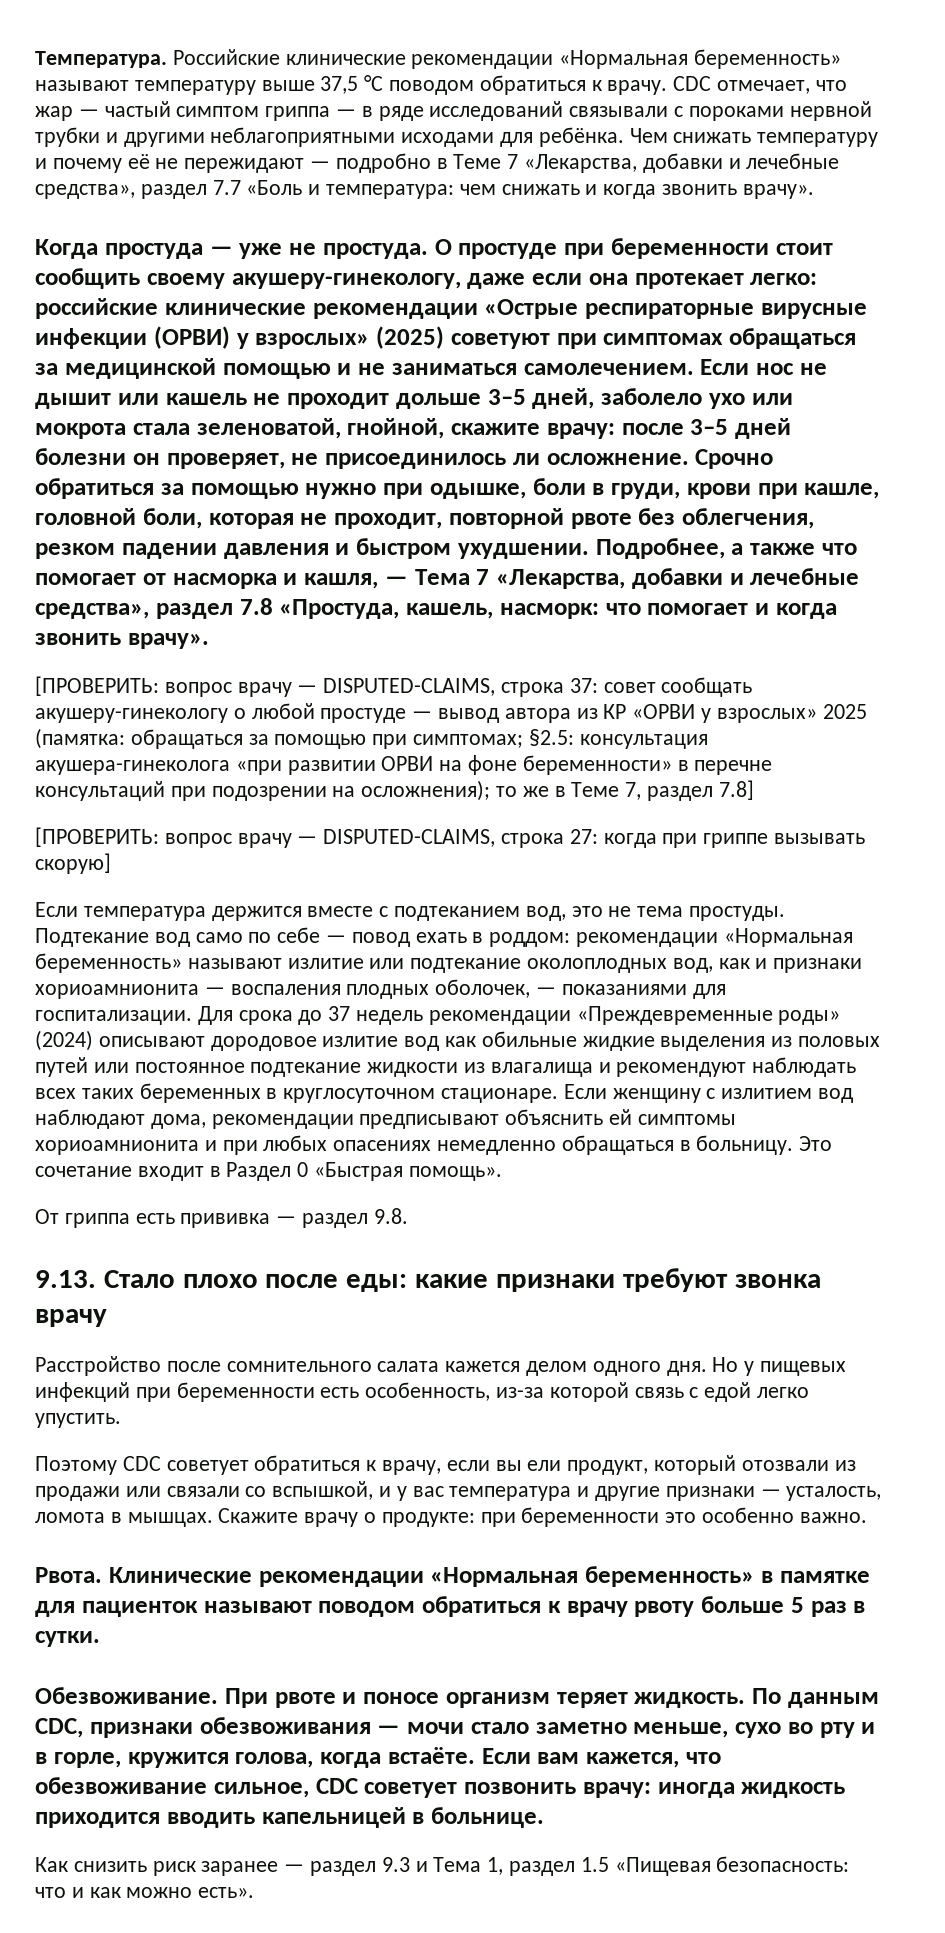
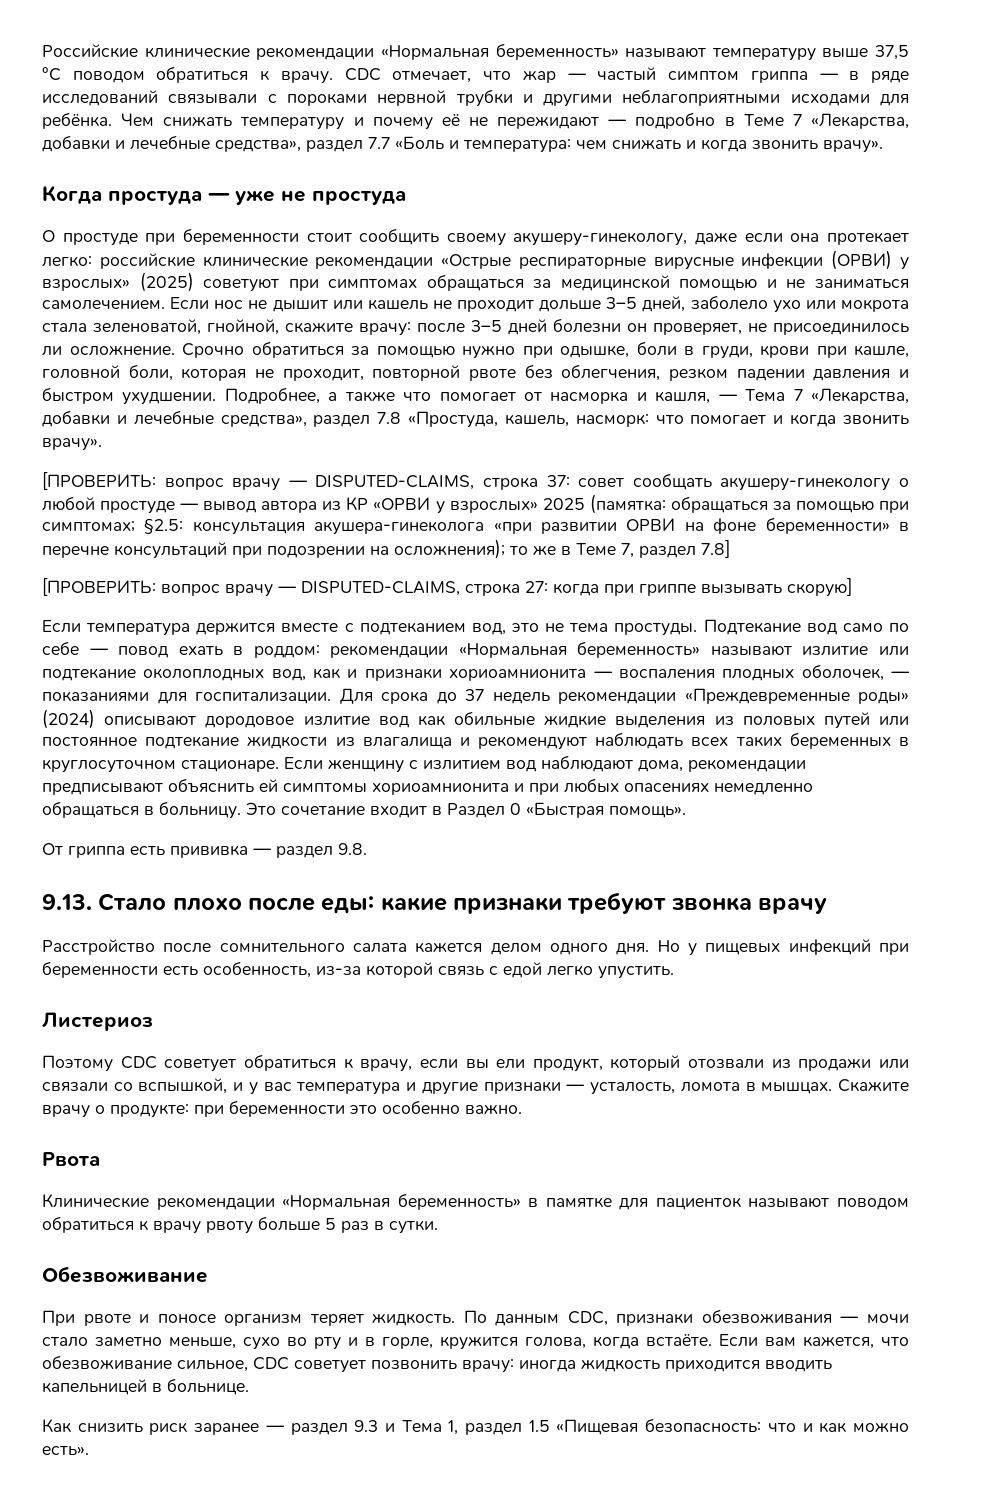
- Температура.
- Когда простуда — уже не простуда. О простуде при беременности стоит сообщить своему акушеру-гинекологу, даже если она протекает легко: российские клинические рекомендации «Острые респираторные вирусные инфекции (ОРВИ) у взрослых» (2025) советуют при симптомах обращаться за медицинской помощью и не заниматься самолечением.
+ Когда простуда — уже не простуда
+ О простуде при беременности стоит сообщить своему акушеру-гинекологу, даже если она протекает легко: российские клинические рекомендации «Острые респираторные вирусные инфекции (ОРВИ) у взрослых» (2025) советуют при симптомах обращаться за медицинской помощью и не заниматься самолечением.
+ Листериоз
- Рвота. Клинические рекомендации «Нормальная беременность» в памятке для пациенток называют поводом обратиться к врачу рвоту больше 5 раз в сутки.
+ Рвота
+ Клинические рекомендации «Нормальная беременность» в памятке для пациенток называют поводом обратиться к врачу рвоту больше 5 раз в сутки.
- Обезвоживание. При рвоте и поносе организм теряет жидкость.
+ Обезвоживание
+ При рвоте и поносе организм теряет жидкость.

